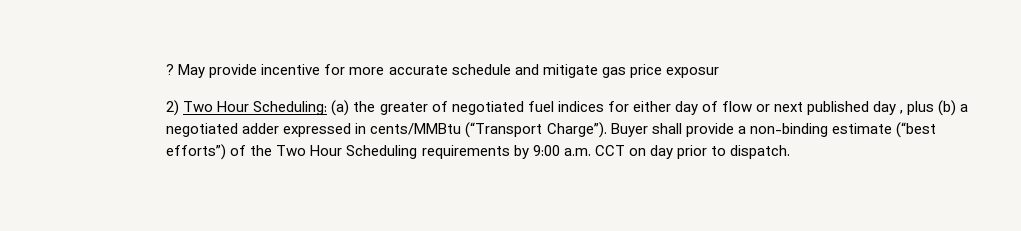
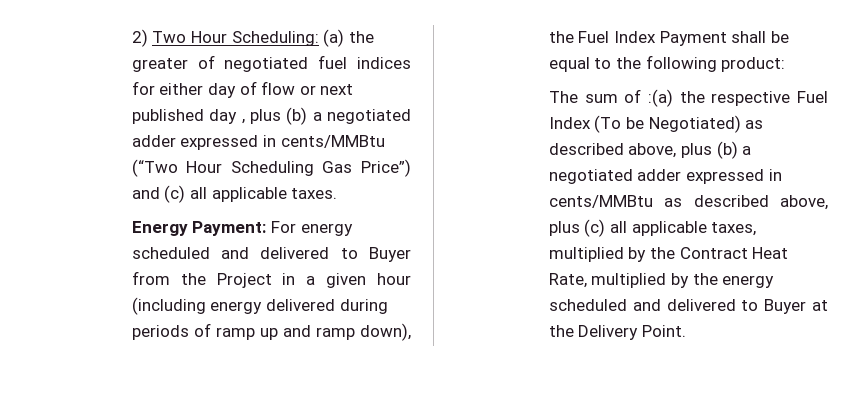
- ? May provide incentive for more accurate schedule and mitigate gas price exposur
- 2) Two Hour Scheduling: (a) the greater of negotiated fuel indices for either day of flow or next published day , plus (b) a negotiated adder expressed in cents/MMBtu (“Transport Charge”). Buyer shall provide a non-binding estimate (“best efforts”) of the Two Hour Scheduling requirements by 9:00 a.m. CCT on day prior to dispatch.
+ 2) Two Hour Scheduling: (a) the greater of negotiated fuel indices for either day of flow or next published day , plus (b) a negotiated adder expressed in cents/MMBtu (“Two Hour Scheduling Gas Price”) and (c) all applicable taxes.
+ Energy Payment: For energy scheduled and delivered to Buyer from the Project in a given hour (including energy delivered during periods of ramp up and ramp down), the Fuel Index Payment shall be equal to the following product:
+ The sum of :(a) the respective Fuel Index (To be Negotiated) as described above, plus (b) a negotiated adder expressed in cents/MMBtu as described above, plus (c) all applicable taxes, multiplied by the Contract Heat Rate, multiplied by the energy scheduled and delivered to Buyer at the Delivery Point.

